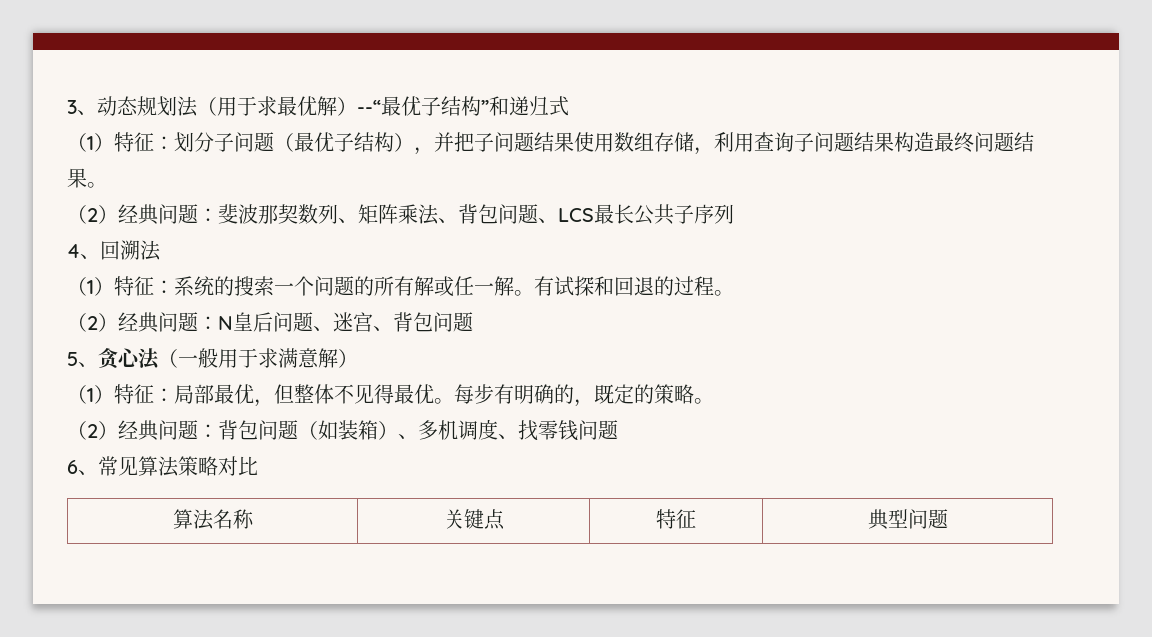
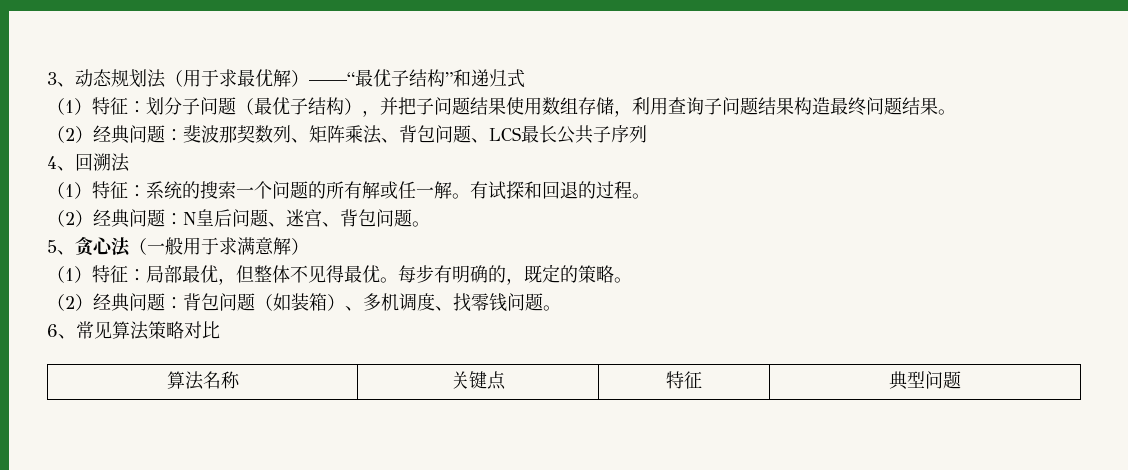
- 3、动态规划法（用于求最优解）--“最优子结构”和递归式
+ 3、动态规划法（用于求最优解）——“最优子结构”和递归式
- （2）经典问题：N皇后问题、迷宫、背包问题
+ （2）经典问题：N皇后问题、迷宫、背包问题。
- （2）经典问题：背包问题（如装箱）、多机调度、找零钱问题
+ （2）经典问题：背包问题（如装箱）、多机调度、找零钱问题。

